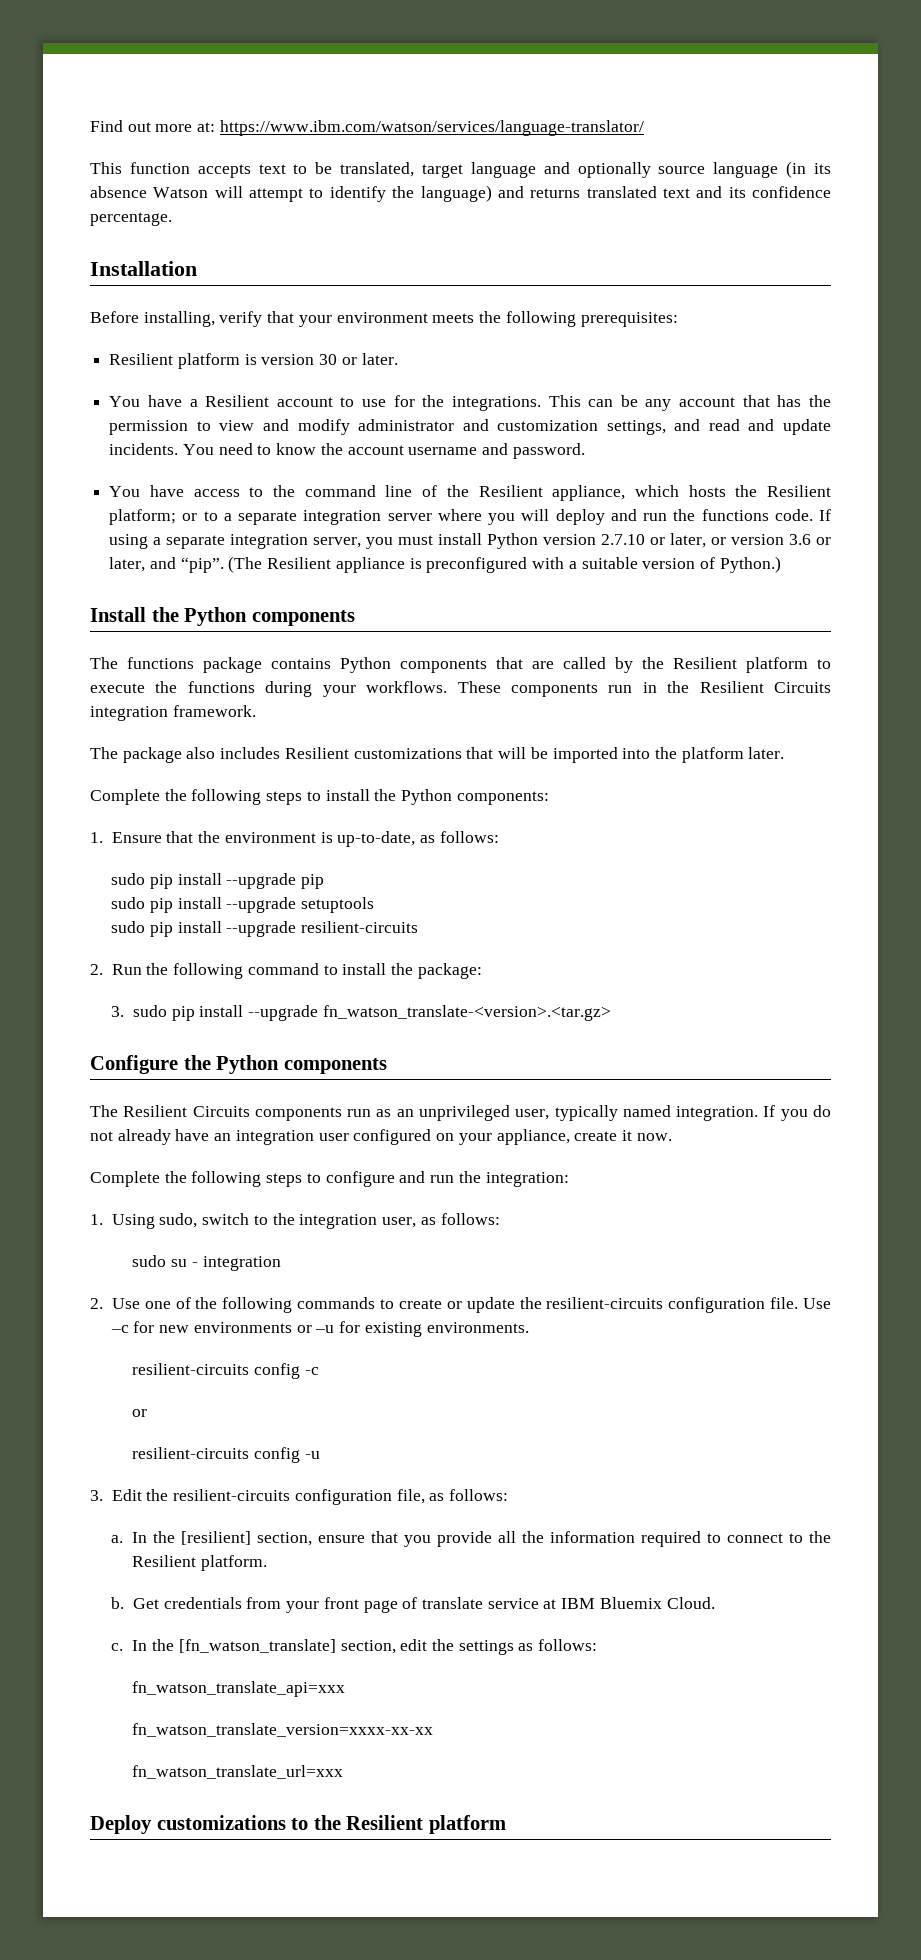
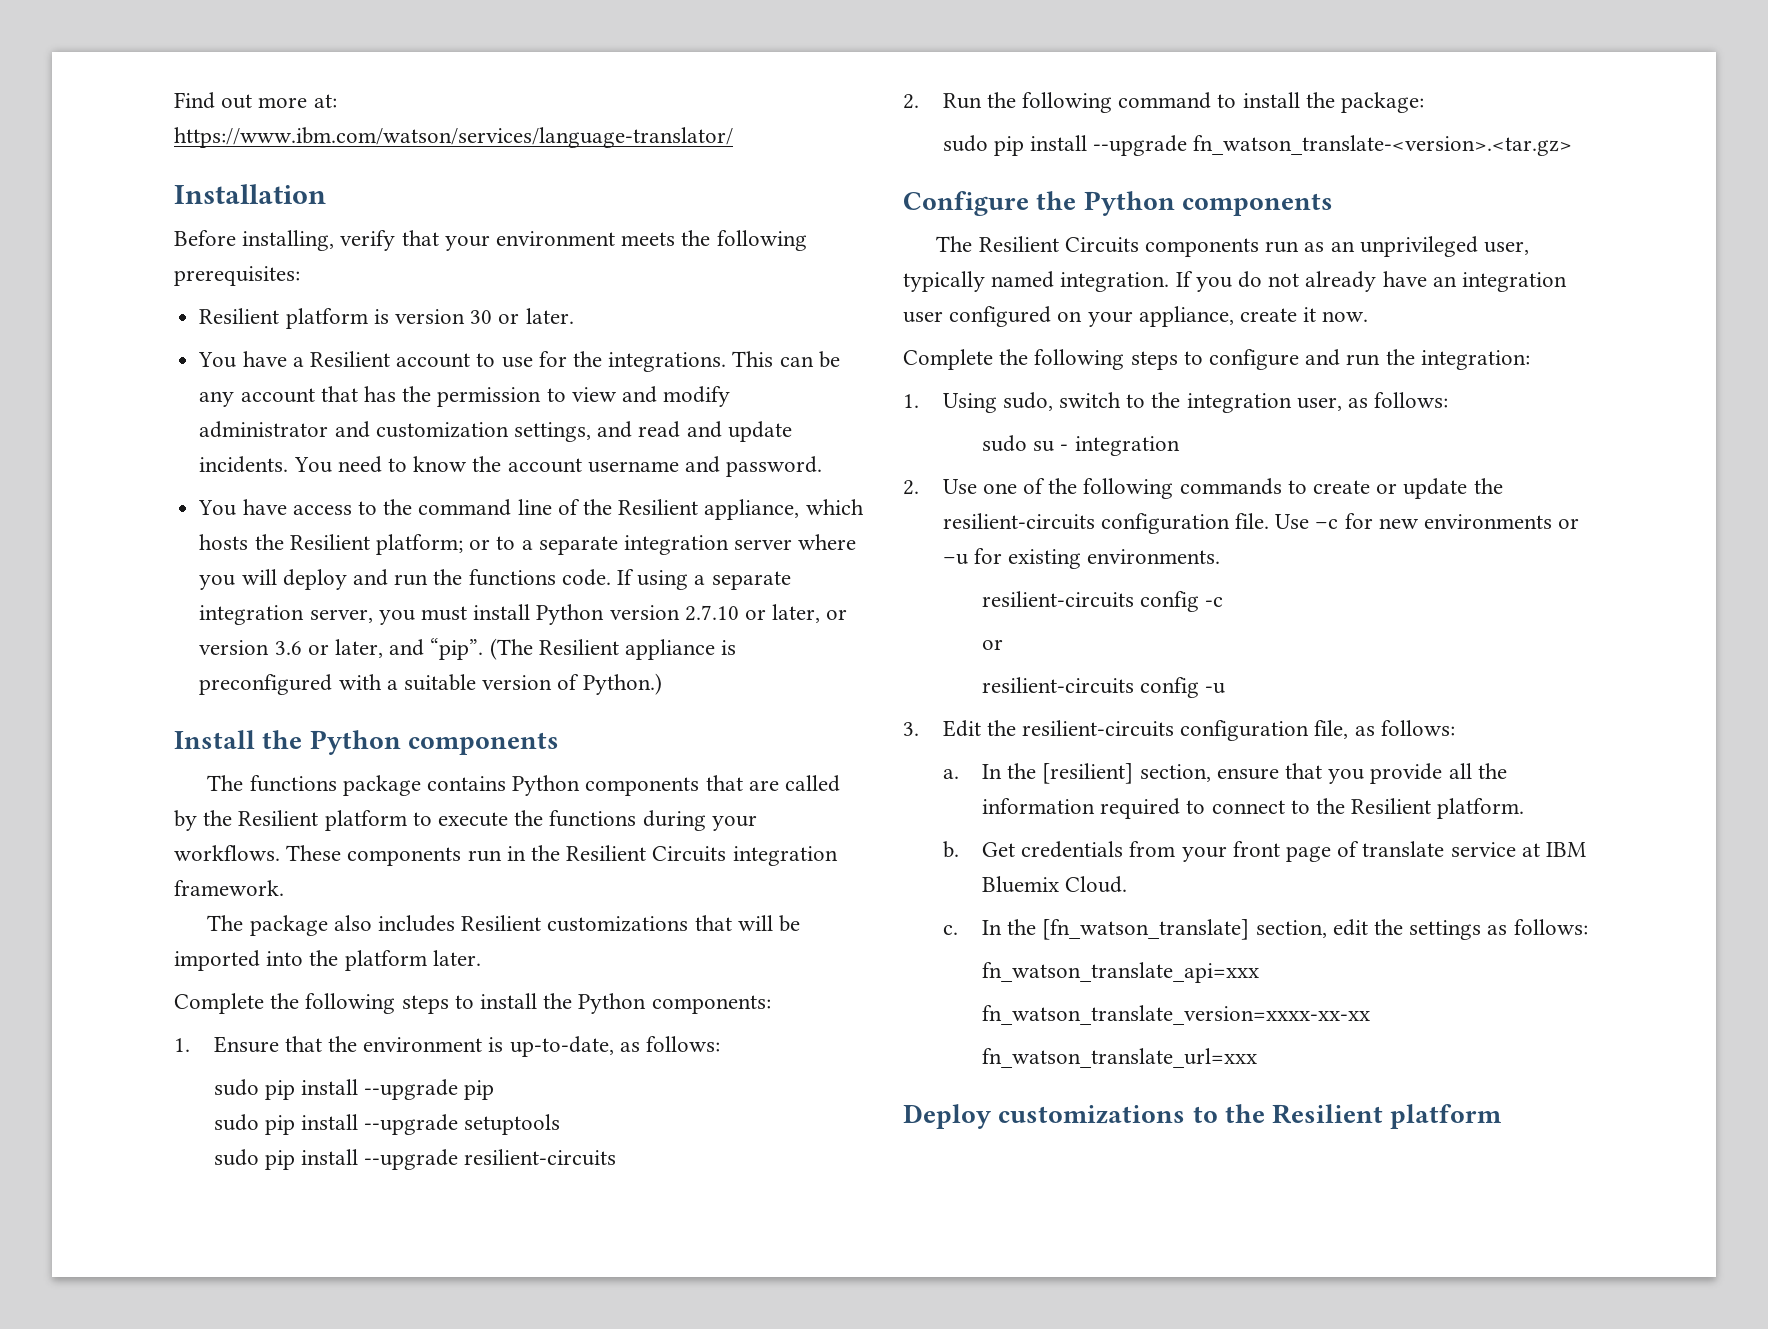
- This function accepts text to be translated, target language and optionally source language (in its absence Watson will attempt to identify the language) and returns translated text and its confidence percentage.
- 3. sudo pip install --upgrade fn_watson_translate-<version>.<tar.gz>
+ sudo pip install --upgrade fn_watson_translate-<version>.<tar.gz>

